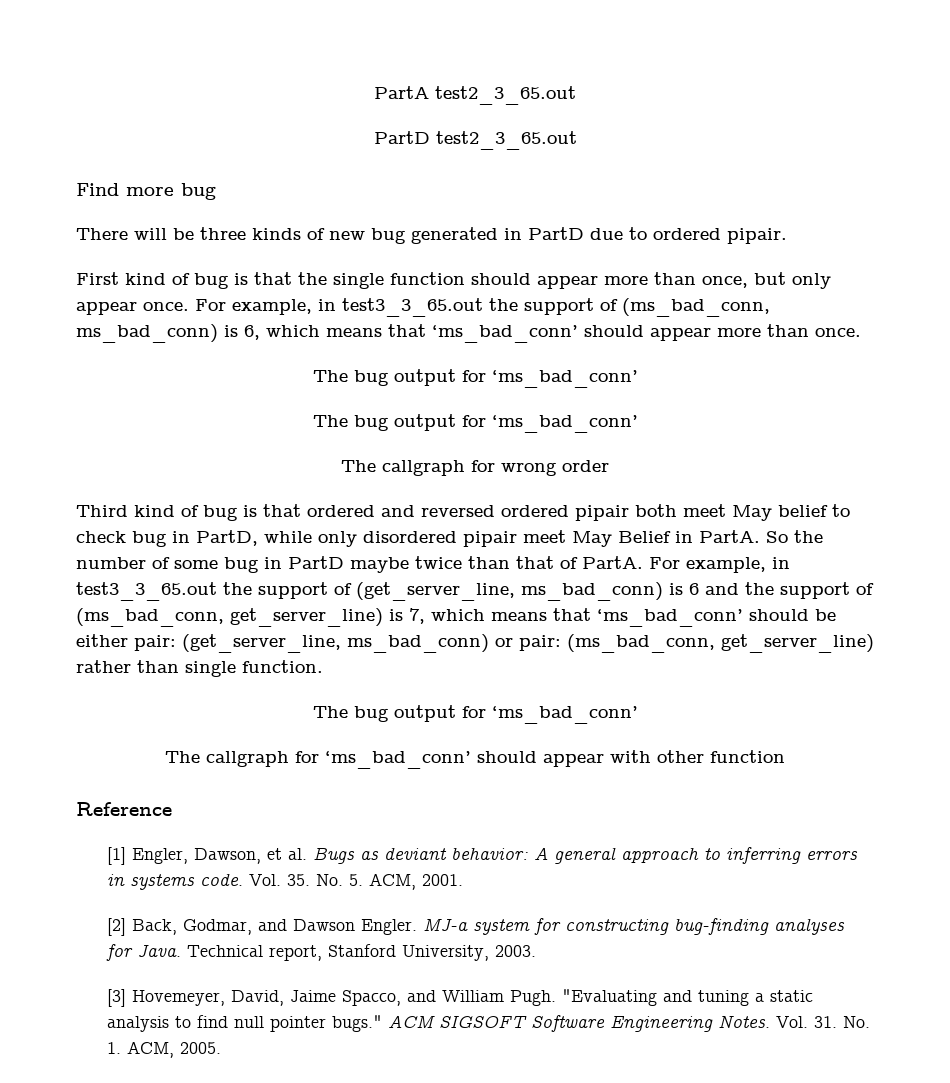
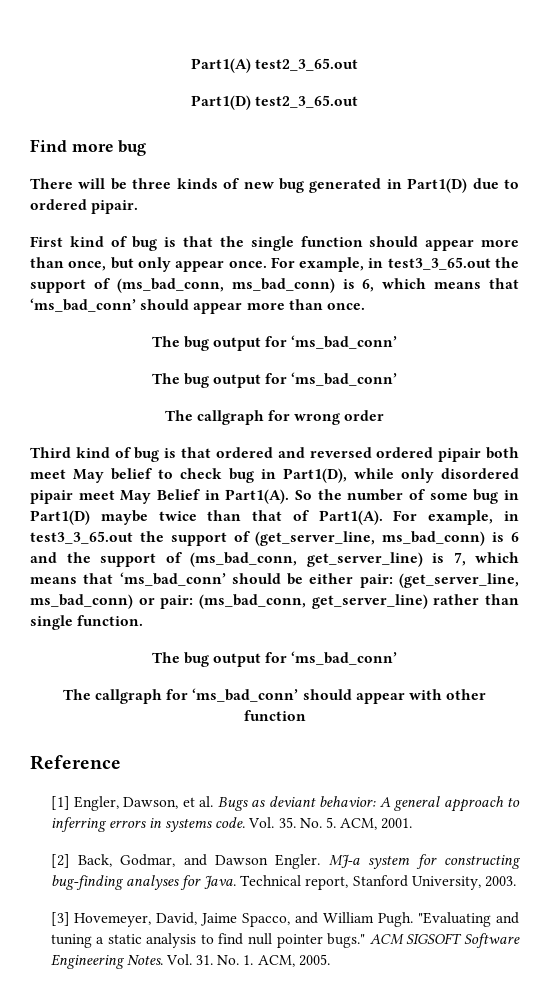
- PartA test2_3_65.out
- PartD test2_3_65.out
+ Part1(A) test2_3_65.out
+ Part1(D) test2_3_65.out
- There will be three kinds of new bug generated in PartD due to ordered pipair.
+ There will be three kinds of new bug generated in Part1(D) due to ordered pipair.
- Third kind of bug is that ordered and reversed ordered pipair both meet May belief to check bug in PartD, while only disordered pipair meet May Belief in PartA.
+ Third kind of bug is that ordered and reversed ordered pipair both meet May belief to check bug in Part1(D), while only disordered pipair meet May Belief in Part1(A).
- So the number of some bug in PartD maybe twice than that of PartA.
+ So the number of some bug in Part1(D) maybe twice than that of Part1(A).

